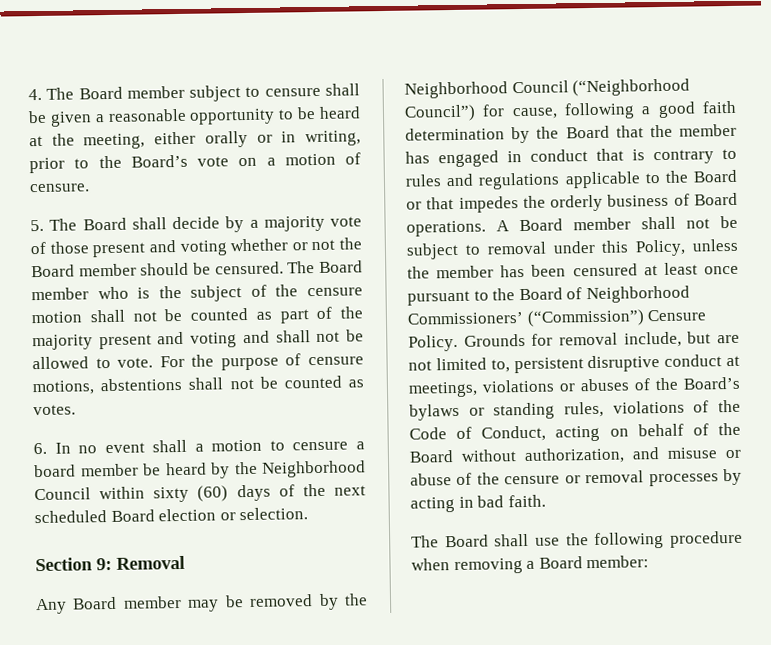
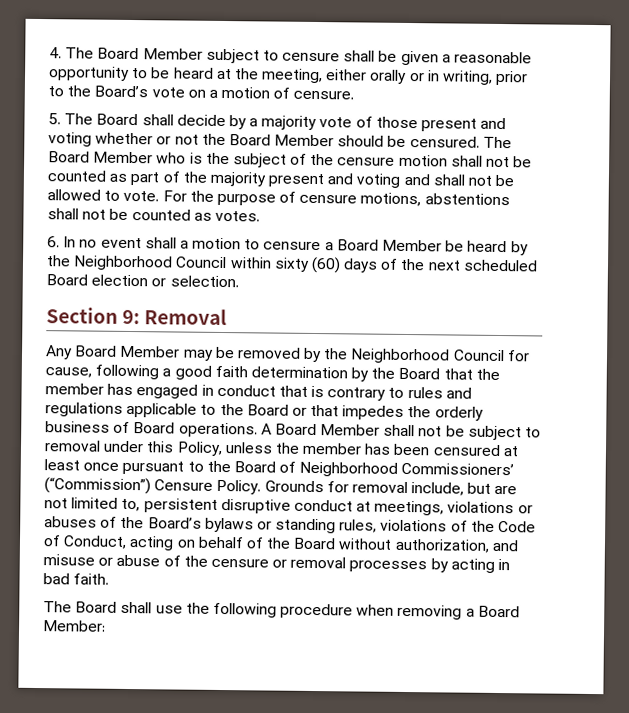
- 4. The Board member subject to censure shall be given a reasonable opportunity to be heard at the meeting, either orally or in writing, prior to the Board’s vote on a motion of censure.
+ 4. The Board Member subject to censure shall be given a reasonable opportunity to be heard at the meeting, either orally or in writing, prior to the Board’s vote on a motion of censure.
- 5. The Board shall decide by a majority vote of those present and voting whether or not the Board member should be censured.
+ 5. The Board shall decide by a majority vote of those present and voting whether or not the Board Member should be censured.
- The Board member who is the subject of the censure motion shall not be counted as part of the majority present and voting and shall not be allowed to vote.
+ The Board Member who is the subject of the censure motion shall not be counted as part of the majority present and voting and shall not be allowed to vote.
- 6. In no event shall a motion to censure a board member be heard by the Neighborhood Council within sixty (60) days of the next scheduled Board election or selection.
+ 6. In no event shall a motion to censure a Board Member be heard by the Neighborhood Council within sixty (60) days of the next scheduled Board election or selection.
- Any Board member may be removed by the Neighborhood Council (“Neighborhood Council”) for cause, following a good faith determination by the Board that the member has engaged in conduct that is contrary to rules and regulations applicable to the Board or that impedes the orderly business of Board operations.
+ Any Board Member may be removed by the Neighborhood Council for cause, following a good faith determination by the Board that the member has engaged in conduct that is contrary to rules and regulations applicable to the Board or that impedes the orderly business of Board operations.
- A Board member shall not be subject to removal under this Policy, unless the member has been censured at least once pursuant to the Board of Neighborhood Commissioners’ (“Commission”) Censure Policy.
+ A Board Member shall not be subject to removal under this Policy, unless the member has been censured at least once pursuant to the Board of Neighborhood Commissioners’ (“Commission”) Censure Policy.
- The Board shall use the following procedure when removing a Board member:
+ The Board shall use the following procedure when removing a Board Member:

